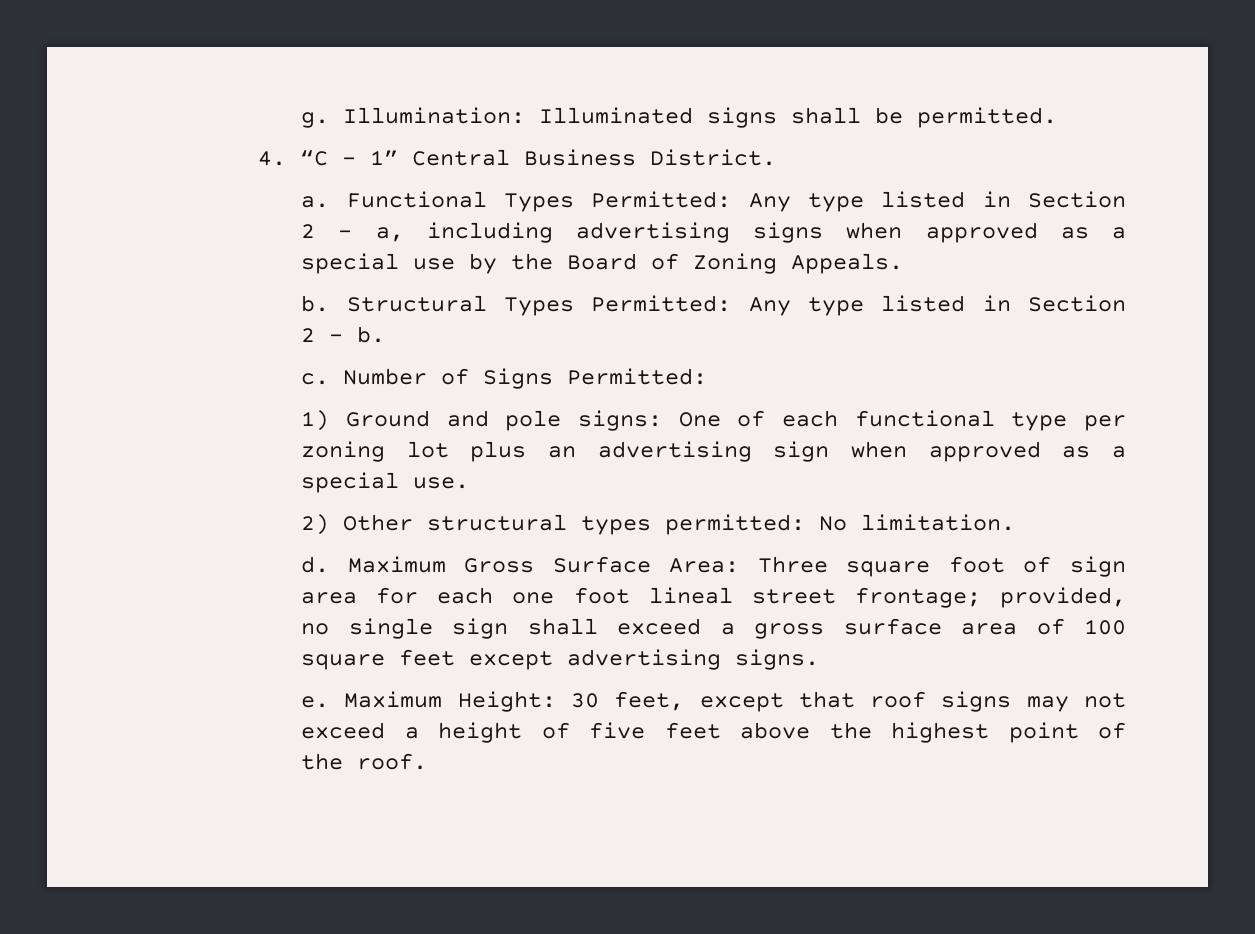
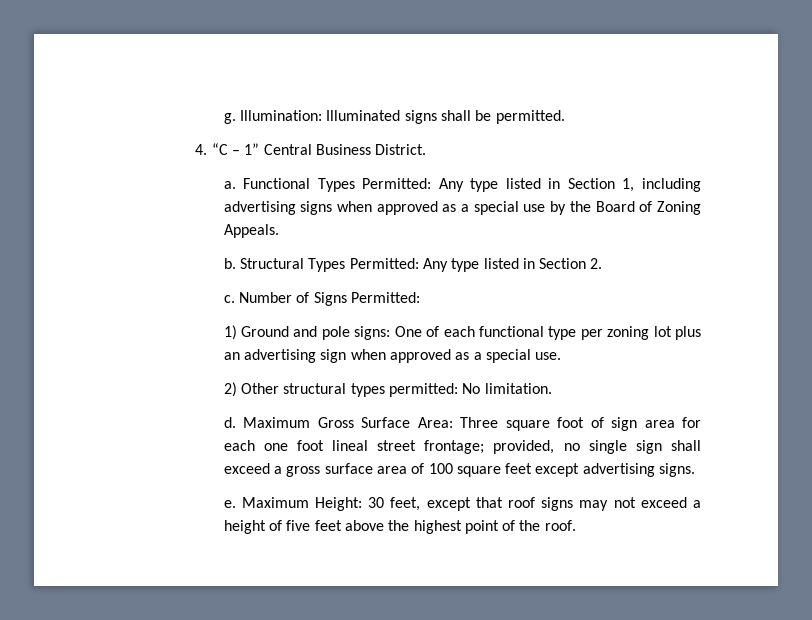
- Functional Types Permitted: Any type listed in Section 2 – a, including advertising signs when approved as a special use by the Board of Zoning Appeals.
+ Functional Types Permitted: Any type listed in Section 1, including advertising signs when approved as a special use by the Board of Zoning Appeals.
- Structural Types Permitted: Any type listed in Section 2 – b.
+ Structural Types Permitted: Any type listed in Section 2.

